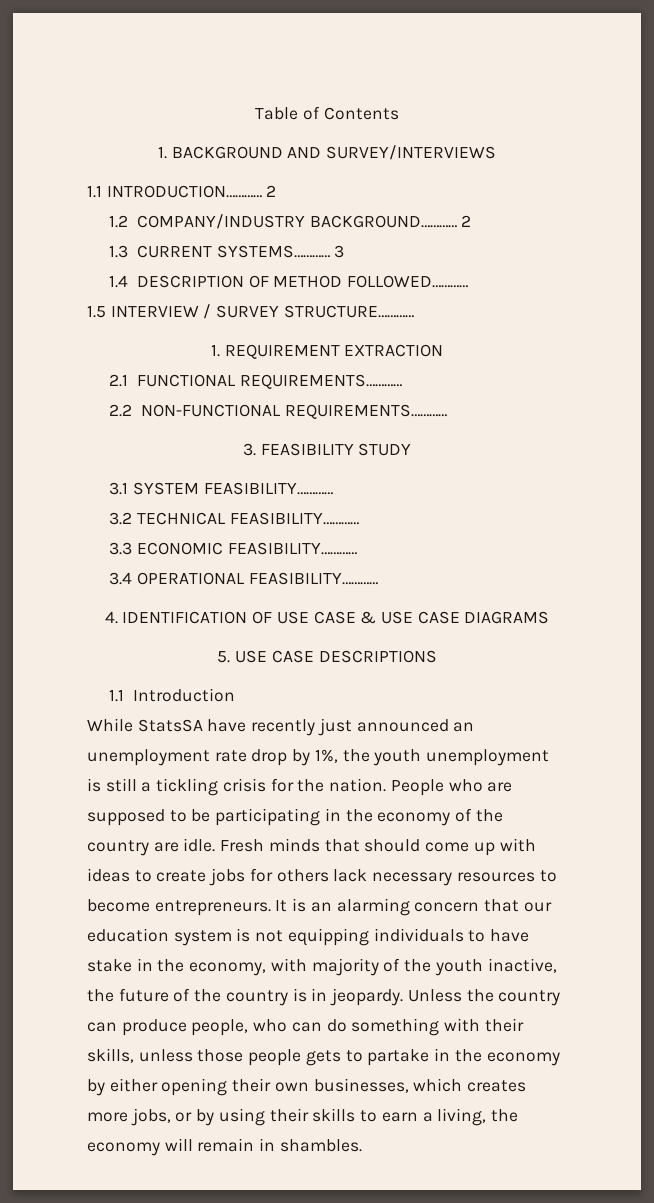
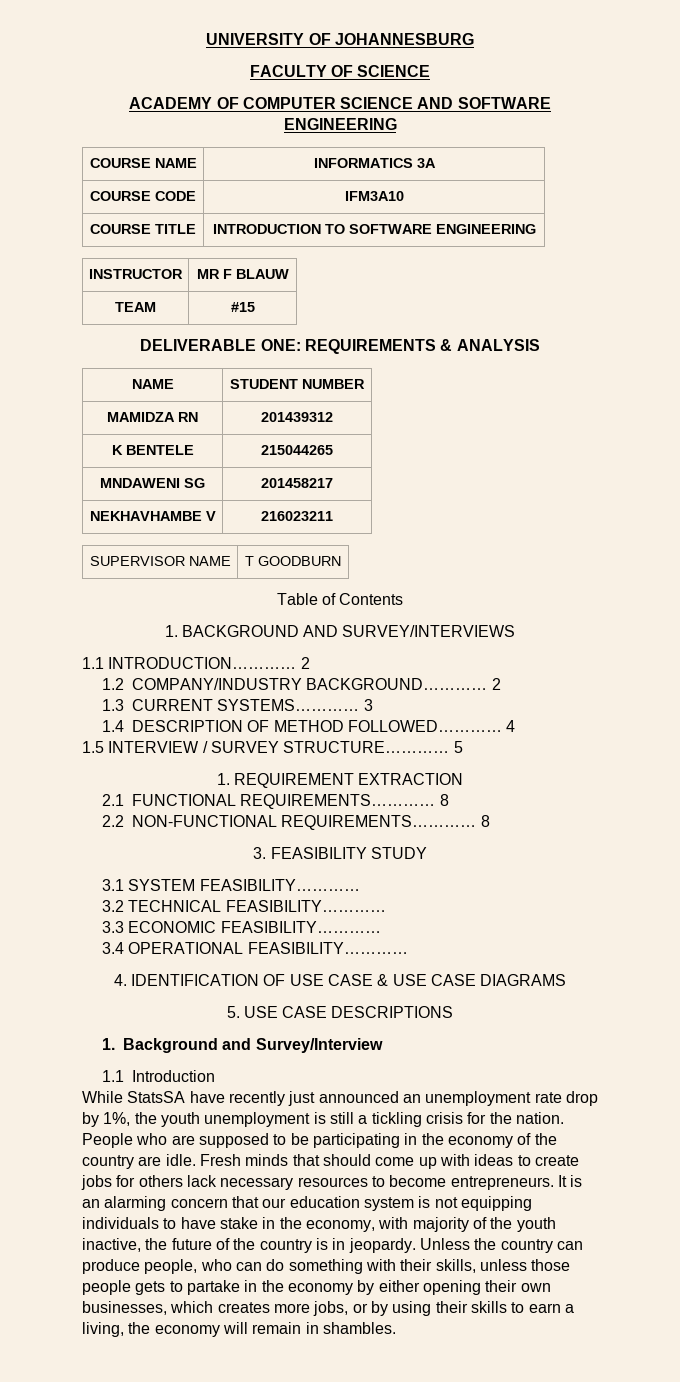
+ UNIVERSITY OF JOHANNESBURG
+ FACULTY OF SCIENCE
+ ACADEMY OF COMPUTER SCIENCE AND SOFTWARE ENGINEERING
+ COURSE NAME | INFORMATICS 3A
+ COURSE CODE | IFM3A10
+ COURSE TITLE | INTRODUCTION TO SOFTWARE ENGINEERING
+ INSTRUCTOR | MR F BLAUW
+ TEAM | #15
+ DELIVERABLE ONE: REQUIREMENTS & ANALYSIS
+ NAME | STUDENT NUMBER
+ MAMIDZA RN | 201439312
+ K BENTELE | 215044265
+ MNDAWENI SG | 201458217
+ NEKHAVHAMBE V | 216023211
+ SUPERVISOR NAME | T GOODBURN
+ 4
+ 5
- 2.1 FUNCTIONAL REQUIREMENTS…………
+ 2.1 FUNCTIONAL REQUIREMENTS………… 8
- 2.2 NON-FUNCTIONAL REQUIREMENTS…………
+ 2.2 NON-FUNCTIONAL REQUIREMENTS………… 8
+ 1. Background and Survey/Interview

